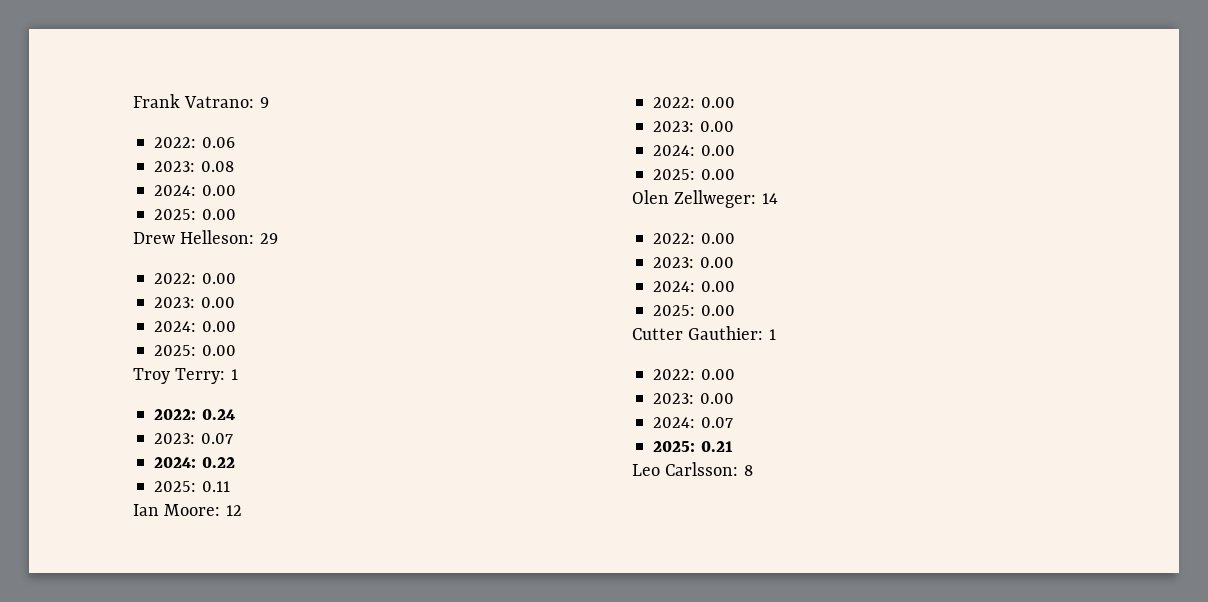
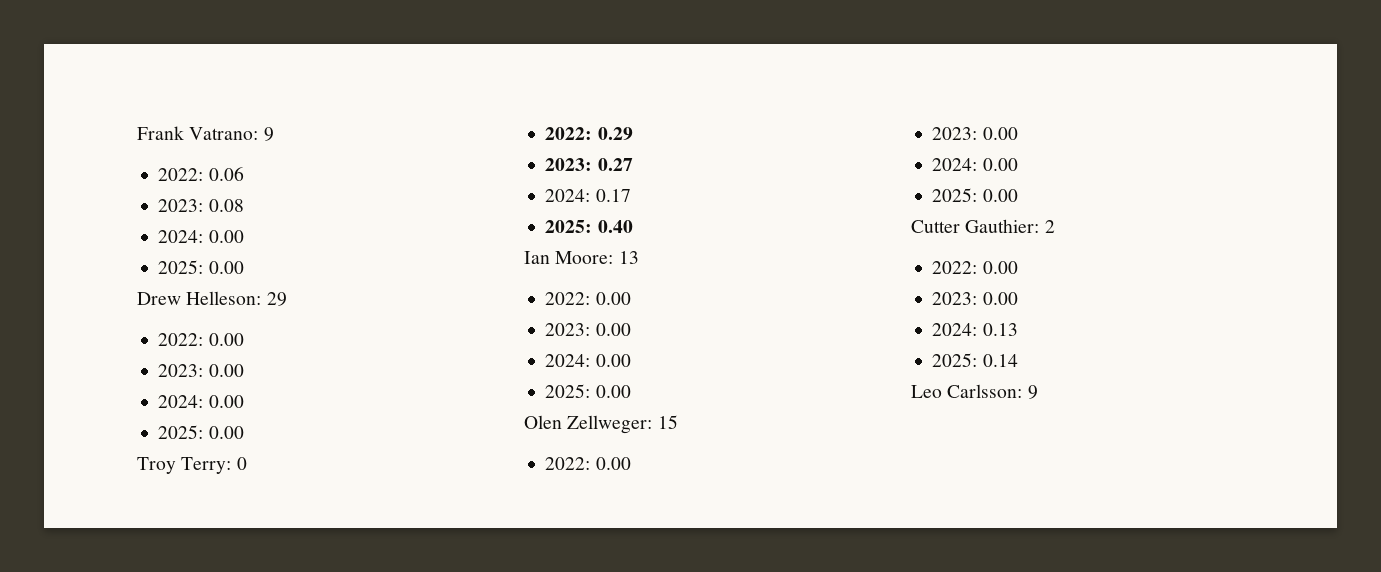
- Troy Terry: 1
- 2022: 0.24
- 2023: 0.07
- 2024: 0.22
- 2025: 0.11
+ Troy Terry: 0
+ 2022: 0.29
+ 2023: 0.27
+ 2024: 0.17
+ 2025: 0.40
- Ian Moore: 12
+ Ian Moore: 13
- Olen Zellweger: 14
+ Olen Zellweger: 15
- Cutter Gauthier: 1
+ Cutter Gauthier: 2
  2022: 0.00
  2023: 0.00
- 2024: 0.07
- 2025: 0.21
+ 2024: 0.13
+ 2025: 0.14
- Leo Carlsson: 8
+ Leo Carlsson: 9

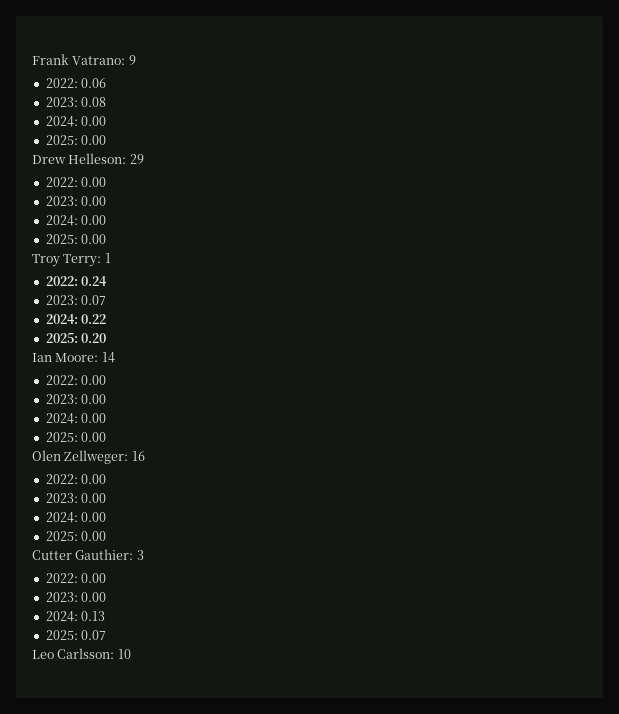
- Troy Terry: 0
- 2022: 0.29
- 2023: 0.27
- 2024: 0.17
- 2025: 0.40
+ Troy Terry: 1
+ 2022: 0.24
+ 2023: 0.07
+ 2024: 0.22
+ 2025: 0.20
- Ian Moore: 13
+ Ian Moore: 14
- Olen Zellweger: 15
+ Olen Zellweger: 16
- Cutter Gauthier: 2
+ Cutter Gauthier: 3
- 2025: 0.14
+ 2025: 0.07
- Leo Carlsson: 9
+ Leo Carlsson: 10

